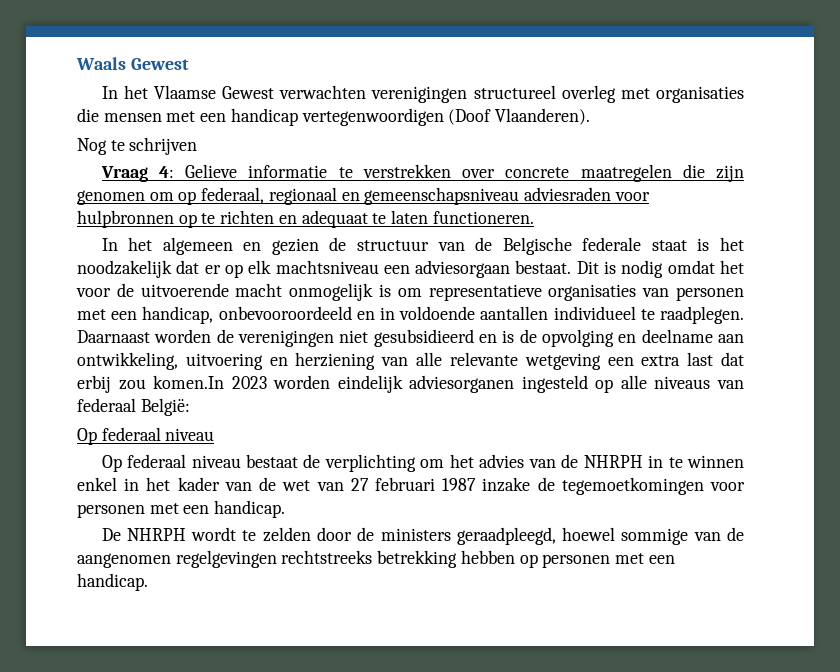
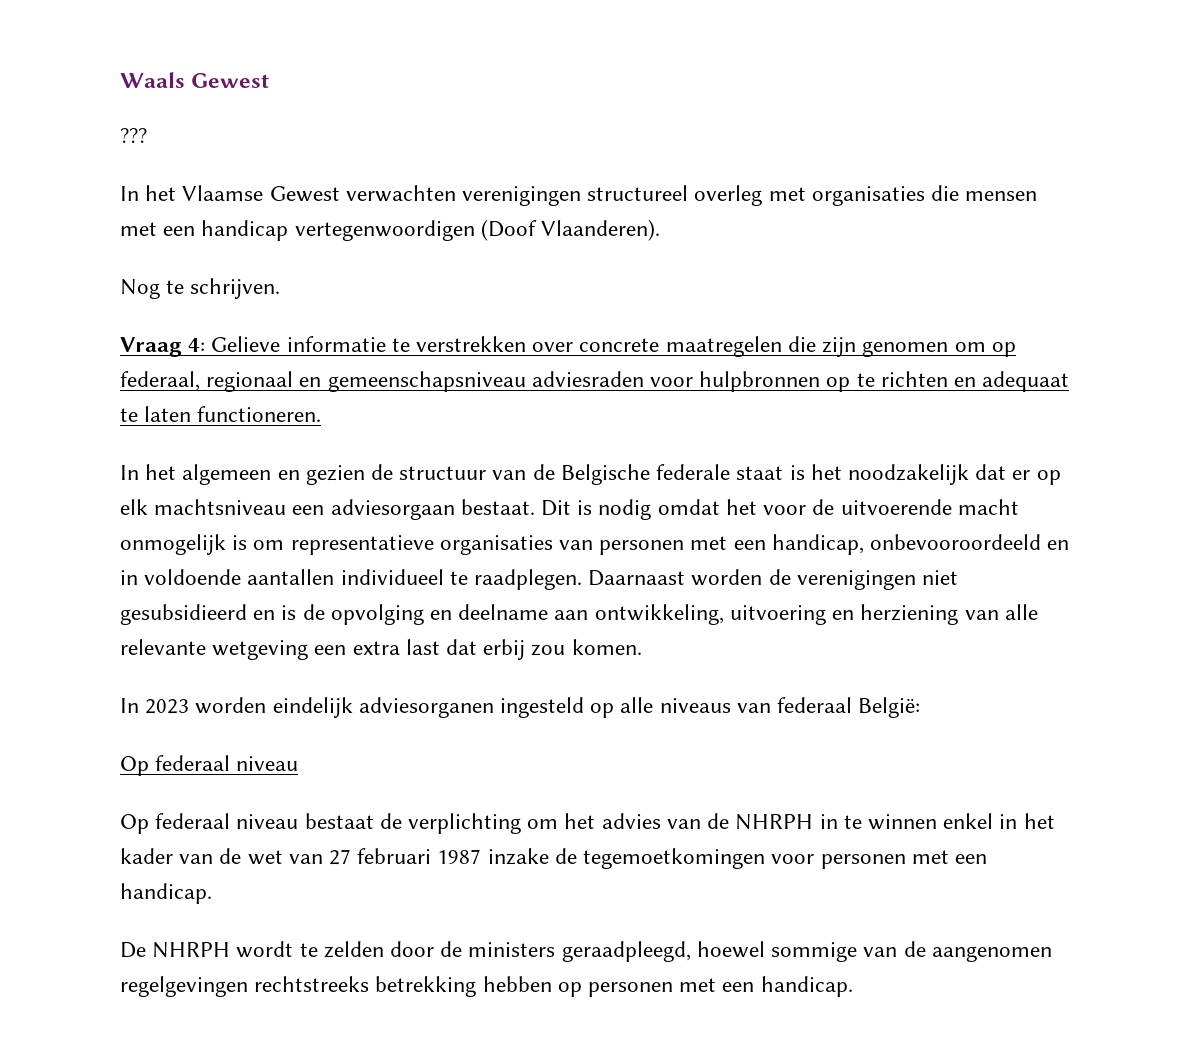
+ ???
- Nog te schrijven
+ Nog te schrijven.
- Daarnaast worden de verenigingen niet gesubsidieerd en is de opvolging en deelname aan ontwikkeling, uitvoering en herziening van alle relevante wetgeving een extra last dat erbij zou komen.In 2023 worden eindelijk adviesorganen ingesteld op alle niveaus van federaal België:
+ Daarnaast worden de verenigingen niet gesubsidieerd en is de opvolging en deelname aan ontwikkeling, uitvoering en herziening van alle relevante wetgeving een extra last dat erbij zou komen.
+ In 2023 worden eindelijk adviesorganen ingesteld op alle niveaus van federaal België:

